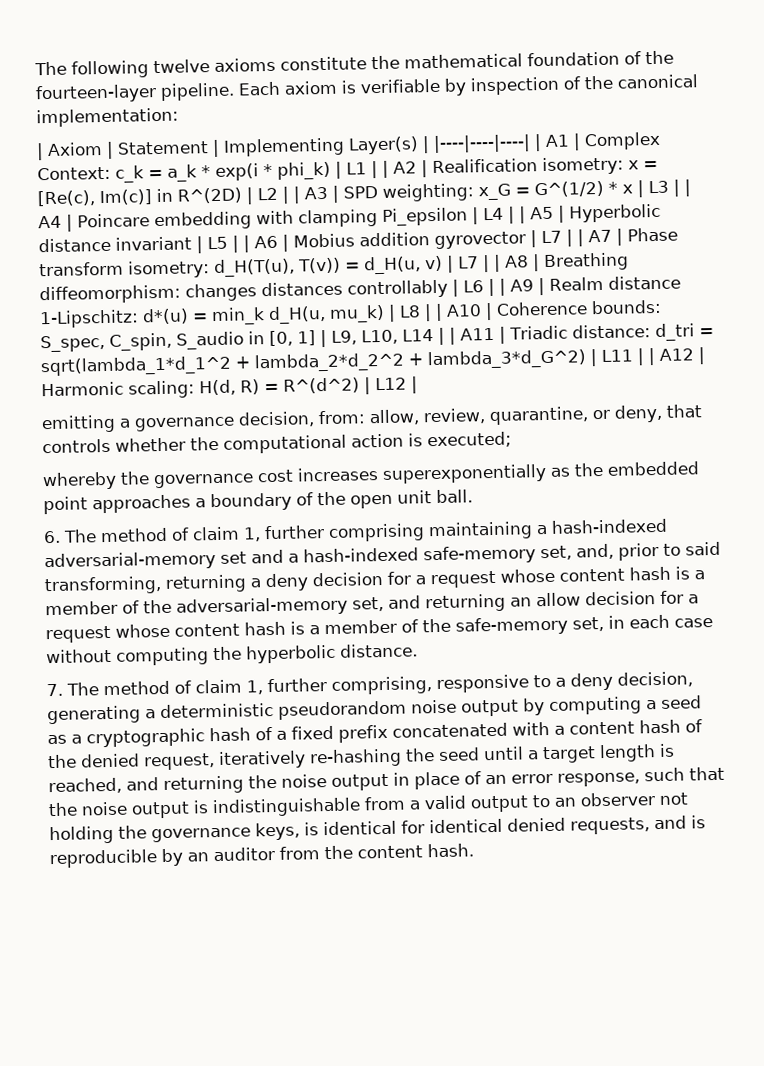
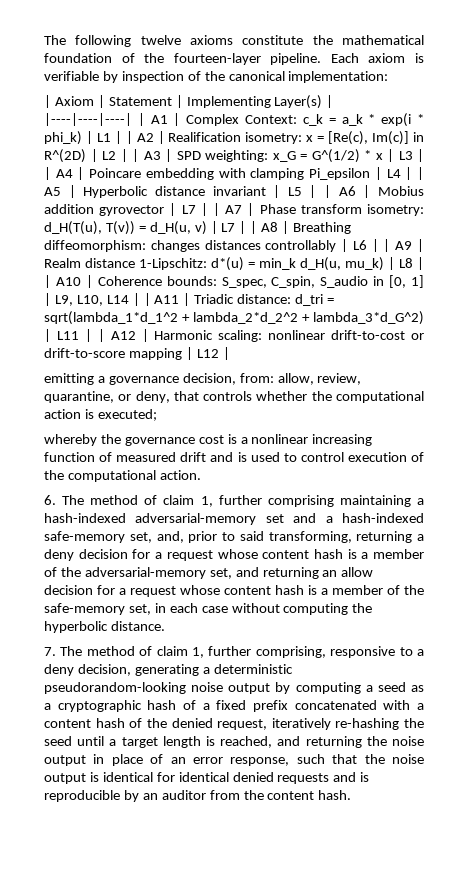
- H(d, R) = R^(d^2) | L12 |
+ nonlinear drift-to-cost or drift-to-score mapping | L12 |
- whereby the governance cost increases superexponentially as the embedded point approaches a boundary of the open unit ball.
+ whereby the governance cost is a nonlinear increasing function of measured drift and is used to control execution of the computational action.
- 7. The method of claim 1, further comprising, responsive to a deny decision, generating a deterministic pseudorandom noise output by computing a seed as a cryptographic hash of a fixed prefix concatenated with a content hash of the denied request, iteratively re-hashing the seed until a target length is reached, and returning the noise output in place of an error response, such that the noise output is indistinguishable from a valid output to an observer not holding the governance keys, is identical for identical denied requests, and is reproducible by an auditor from the content hash.
+ 7. The method of claim 1, further comprising, responsive to a deny decision, generating a deterministic pseudorandom-looking noise output by computing a seed as a cryptographic hash of a fixed prefix concatenated with a content hash of the denied request, iteratively re-hashing the seed until a target length is reached, and returning the noise output in place of an error response, such that the noise output is identical for identical denied requests and is reproducible by an auditor from the content hash.

